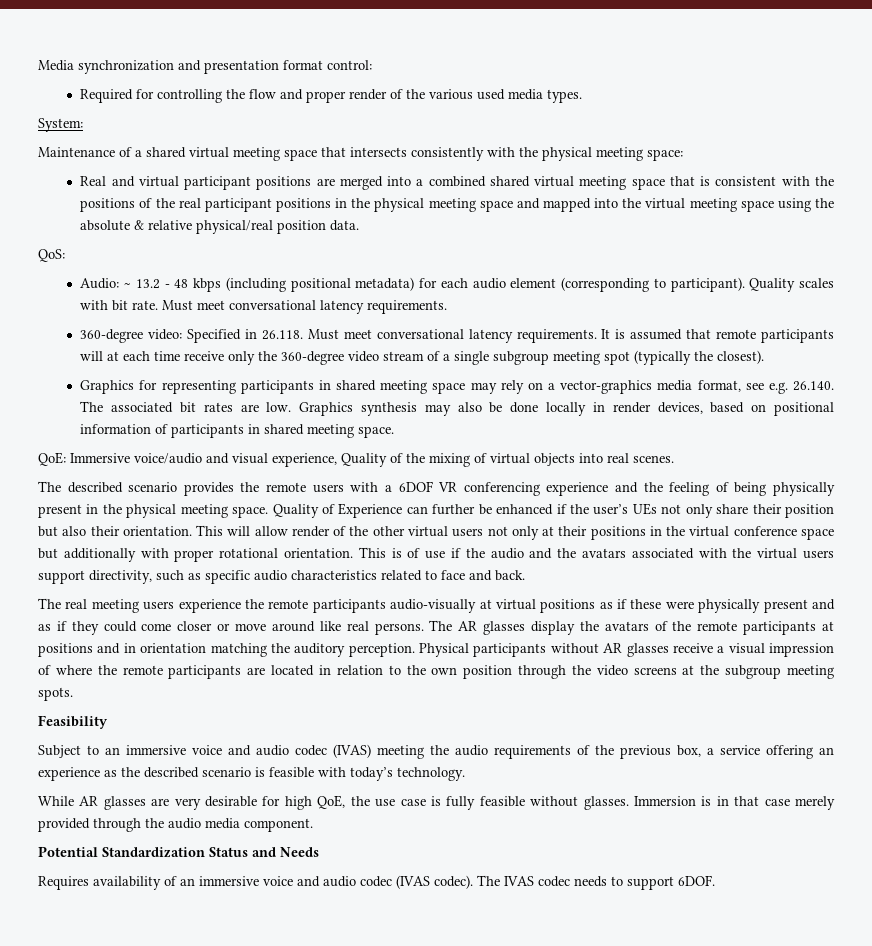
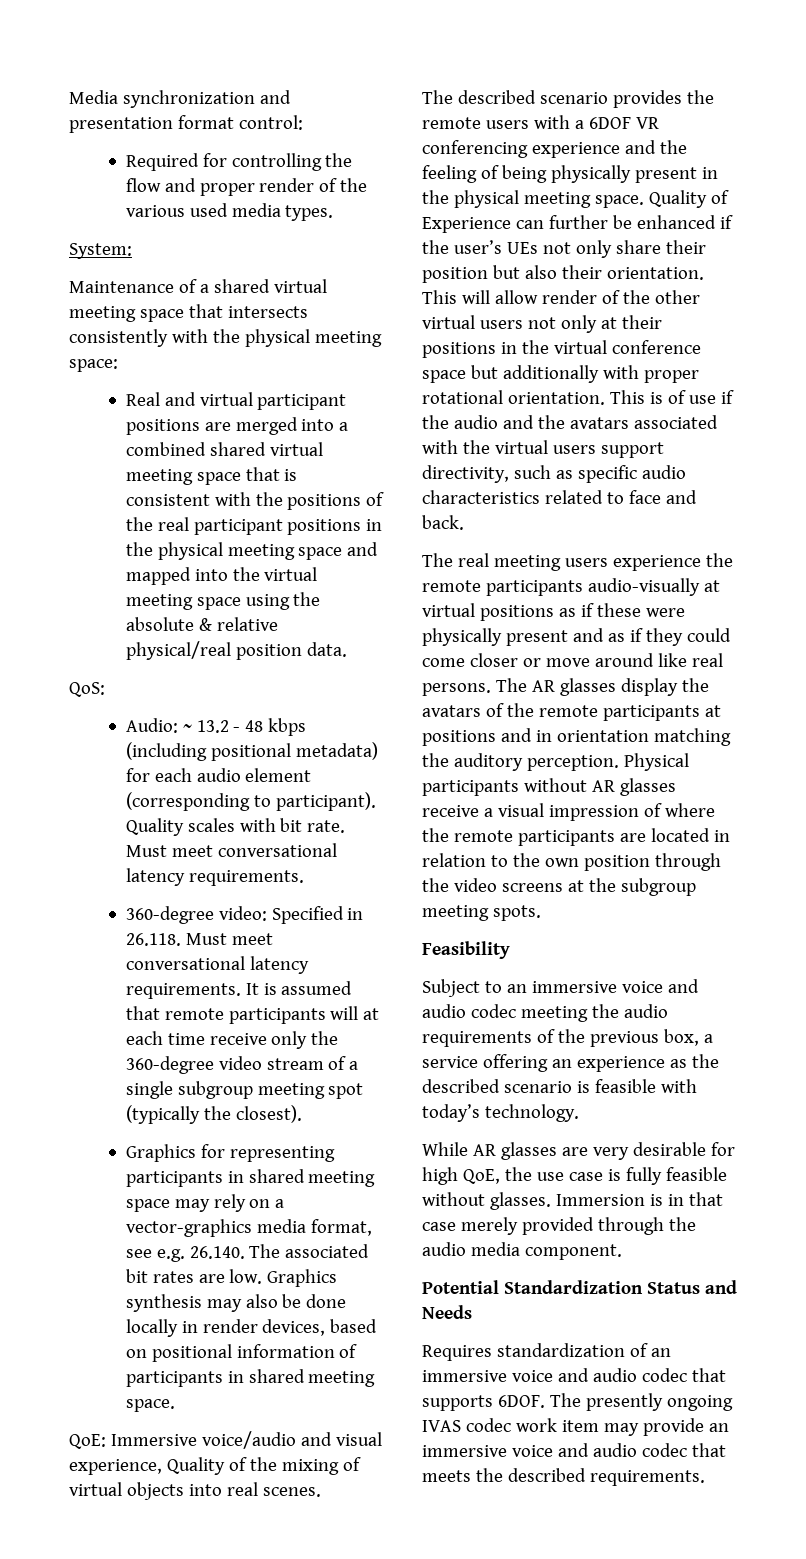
- Subject to an immersive voice and audio codec (IVAS) meeting the audio requirements of the previous box, a service offering an experience as the described scenario is feasible with today’s technology.
+ Subject to an immersive voice and audio codec meeting the audio requirements of the previous box, a service offering an experience as the described scenario is feasible with today’s technology.
- Requires availability of an immersive voice and audio codec (IVAS codec). The IVAS codec needs to support 6DOF.
+ Requires standardization of an immersive voice and audio codec that supports 6DOF. The presently ongoing IVAS codec work item may provide an immersive voice and audio codec that meets the described requirements.

